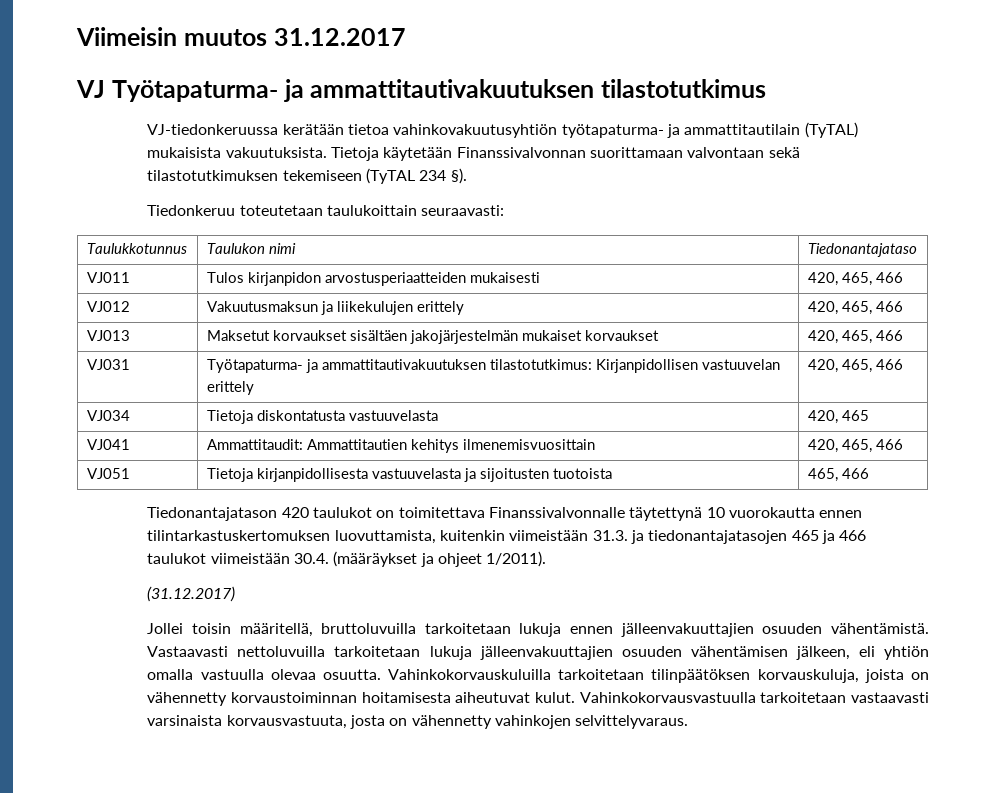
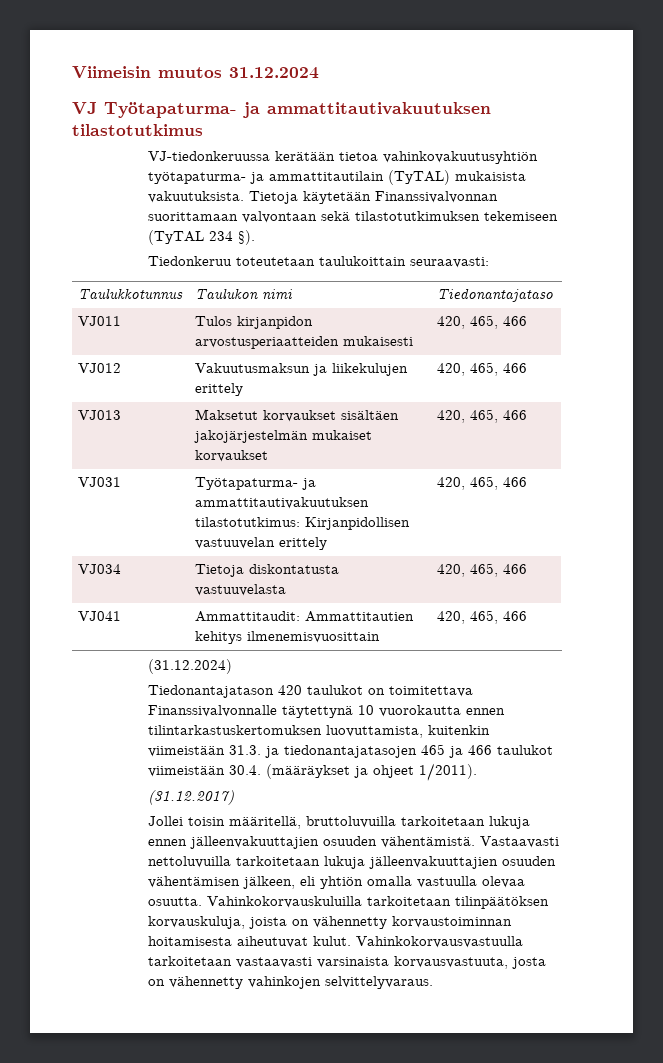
- Viimeisin muutos 31.12.2017
+ Viimeisin muutos 31.12.2024
- VJ034 | Tietoja diskontatusta vastuuvelasta | 420, 465
+ VJ034 | Tietoja diskontatusta vastuuvelasta | 420, 465, 466
- VJ051 | Tietoja kirjanpidollisesta vastuuvelasta ja sijoitusten tuotoista | 465, 466
+ (31.12.2024)

